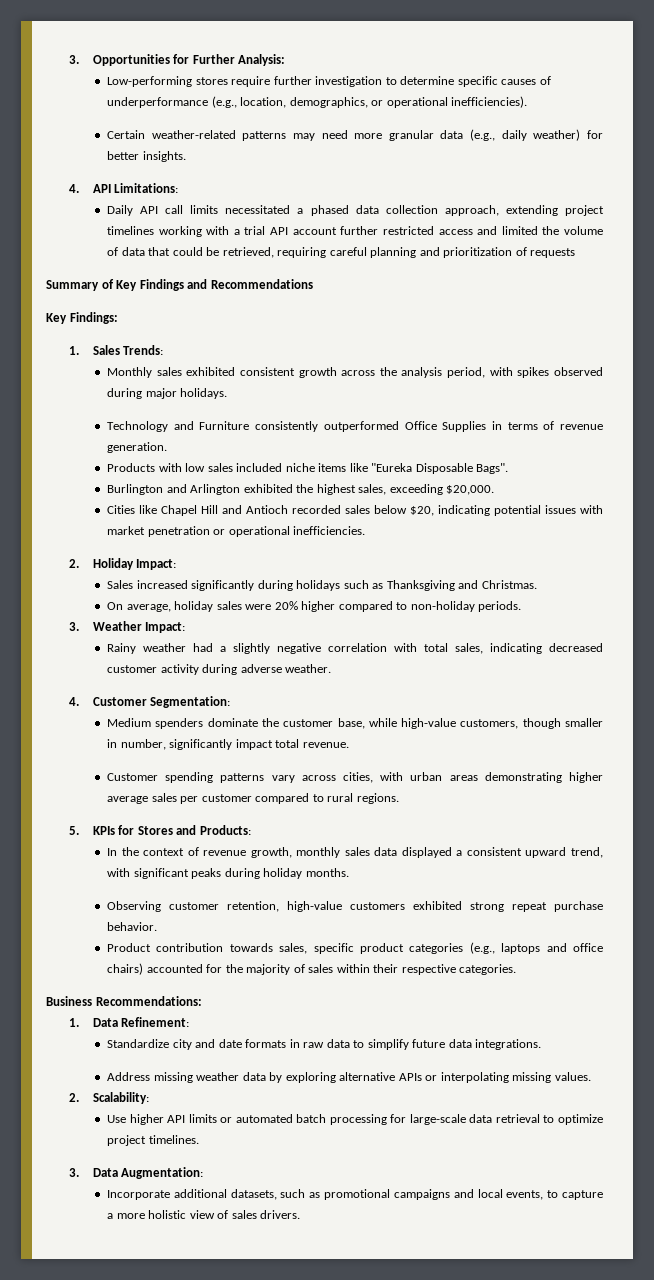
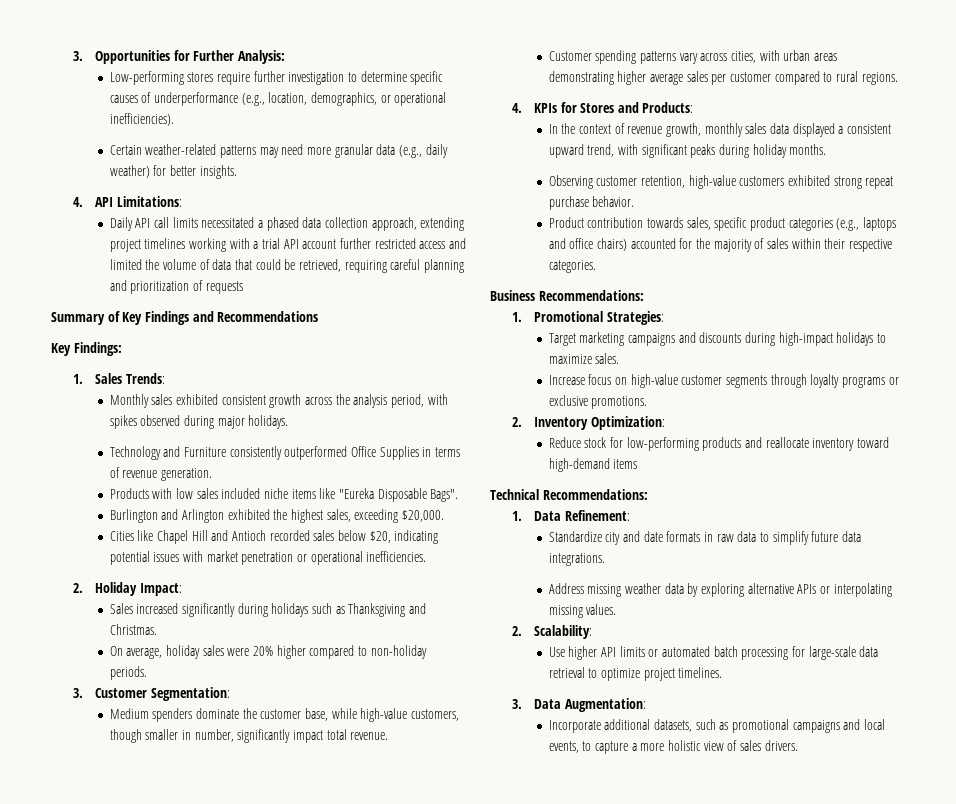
- 3. Weather Impact:
- Rainy weather had a slightly negative correlation with total sales, indicating decreased customer activity during adverse weather.
- 4. Customer Segmentation:
+ 3. Customer Segmentation:
- 5. KPIs for Stores and Products:
+ 4. KPIs for Stores and Products:
+ 1. Promotional Strategies:
+ Target marketing campaigns and discounts during high-impact holidays to maximize sales.
+ Increase focus on high-value customer segments through loyalty programs or exclusive promotions.
+ 2. Inventory Optimization:
+ Reduce stock for low-performing products and reallocate inventory toward high-demand items
+ Technical Recommendations:

